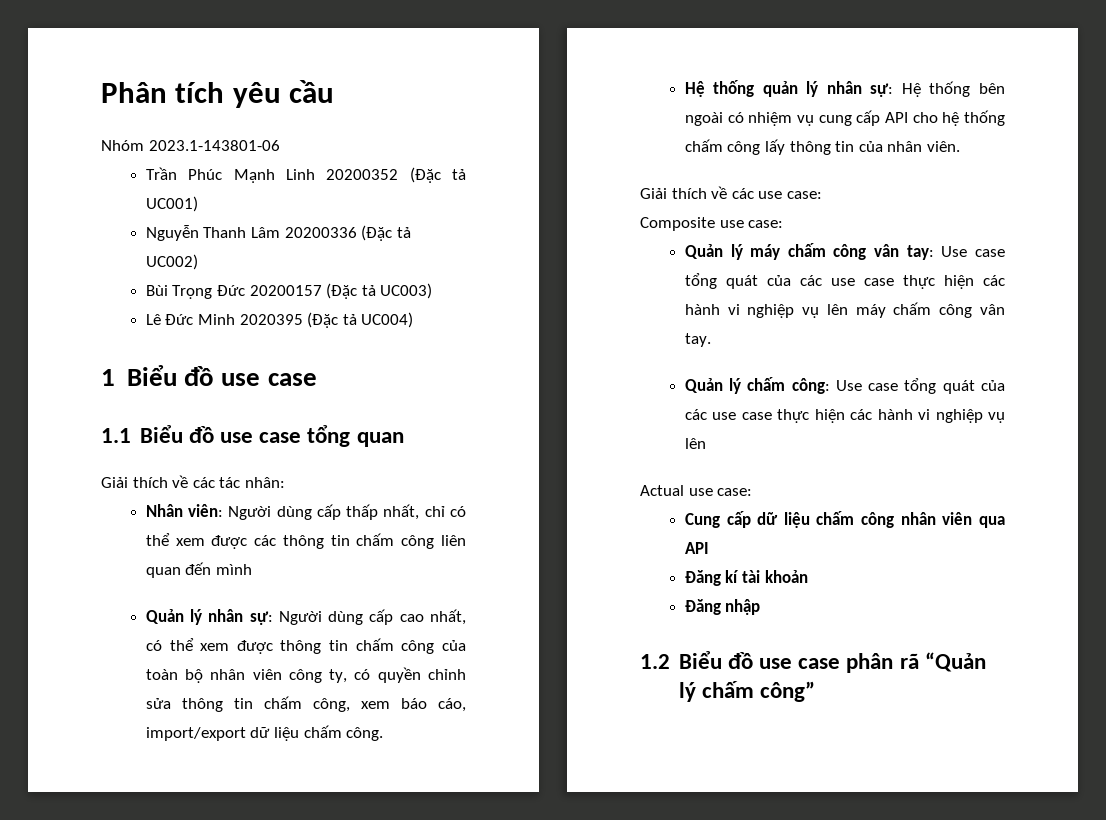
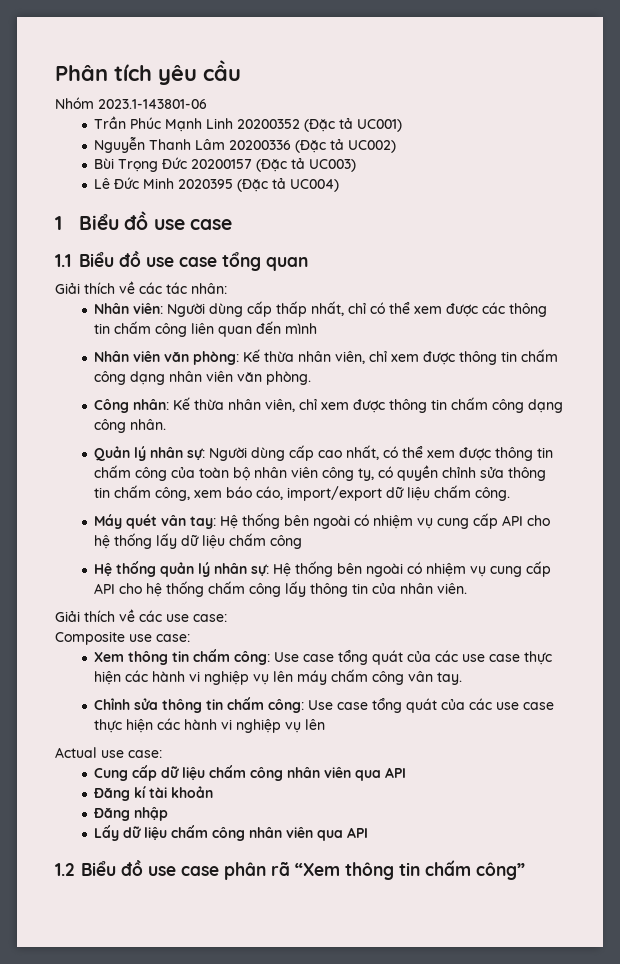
+ Nhân viên văn phòng: Kế thừa nhân viên, chỉ xem được thông tin chấm công dạng nhân viên văn phòng.
+ Công nhân: Kế thừa nhân viên, chỉ xem được thông tin chấm công dạng công nhân.
+ Máy quét vân tay: Hệ thống bên ngoài có nhiệm vụ cung cấp API cho hệ thống lấy dữ liệu chấm công
- Quản lý máy chấm công vân tay: Use case tổng quát của các use case thực hiện các hành vi nghiệp vụ lên máy chấm công vân tay.
+ Xem thông tin chấm công: Use case tổng quát của các use case thực hiện các hành vi nghiệp vụ lên máy chấm công vân tay.
- Quản lý chấm công: Use case tổng quát của các use case thực hiện các hành vi nghiệp vụ lên
+ Chỉnh sửa thông tin chấm công: Use case tổng quát của các use case thực hiện các hành vi nghiệp vụ lên
+ Lấy dữ liệu chấm công nhân viên qua API
- 1.2 Biểu đồ use case phân rã “Quản lý chấm công”
+ 1.2 Biểu đồ use case phân rã “Xem thông tin chấm công”

